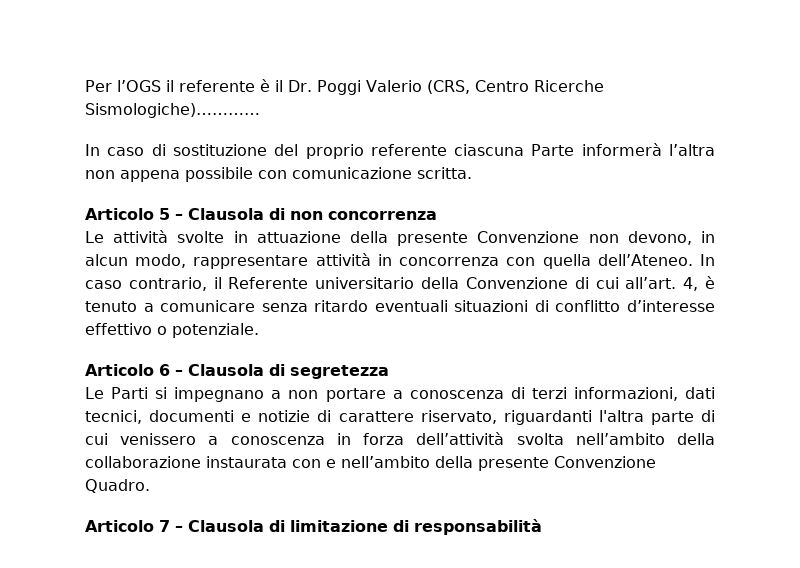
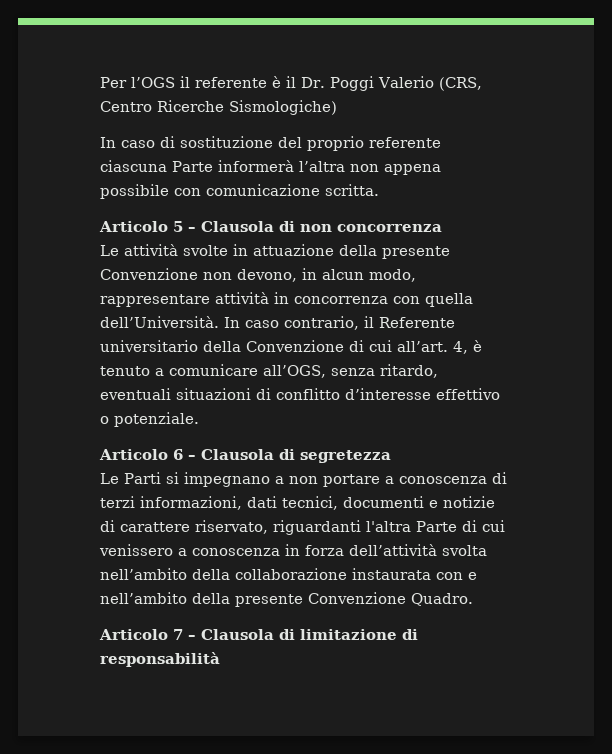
- Per l’OGS il referente è il Dr. Poggi Valerio (CRS, Centro Ricerche Sismologiche)…………
+ Per l’OGS il referente è il Dr. Poggi Valerio (CRS, Centro Ricerche Sismologiche)
- Le attività svolte in attuazione della presente Convenzione non devono, in alcun modo, rappresentare attività in concorrenza con quella dell’Ateneo.
+ Le attività svolte in attuazione della presente Convenzione non devono, in alcun modo, rappresentare attività in concorrenza con quella dell’Università.
- 4, è tenuto a comunicare senza ritardo eventuali situazioni di conflitto d’interesse effettivo o potenziale.
+ 4, è tenuto a comunicare all’OGS, senza ritardo, eventuali situazioni di conflitto d’interesse effettivo o potenziale.
- Le Parti si impegnano a non portare a conoscenza di terzi informazioni, dati tecnici, documenti e notizie di carattere riservato, riguardanti l'altra parte di cui venissero a conoscenza in forza dell’attività svolta nell’ambito della collaborazione instaurata con e nell’ambito della presente Convenzione Quadro.
+ Le Parti si impegnano a non portare a conoscenza di terzi informazioni, dati tecnici, documenti e notizie di carattere riservato, riguardanti l'altra Parte di cui venissero a conoscenza in forza dell’attività svolta nell’ambito della collaborazione instaurata con e nell’ambito della presente Convenzione Quadro.

